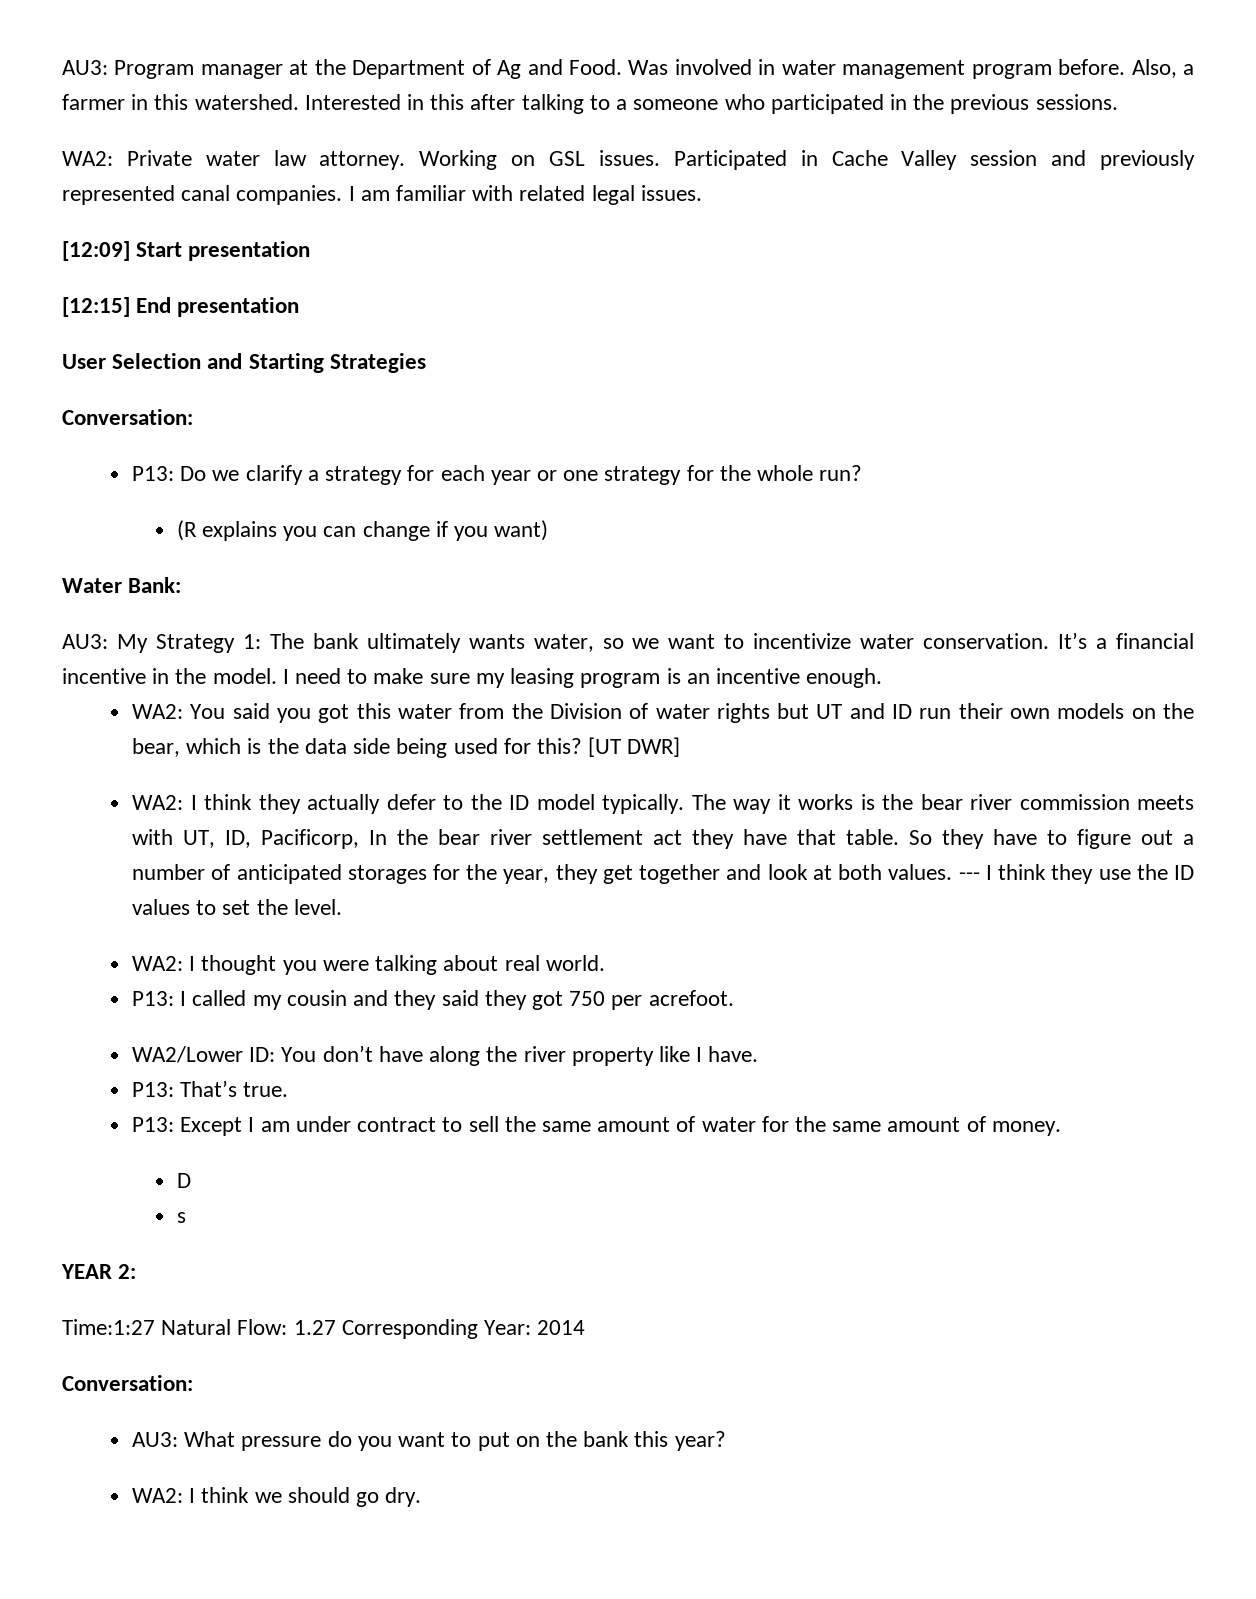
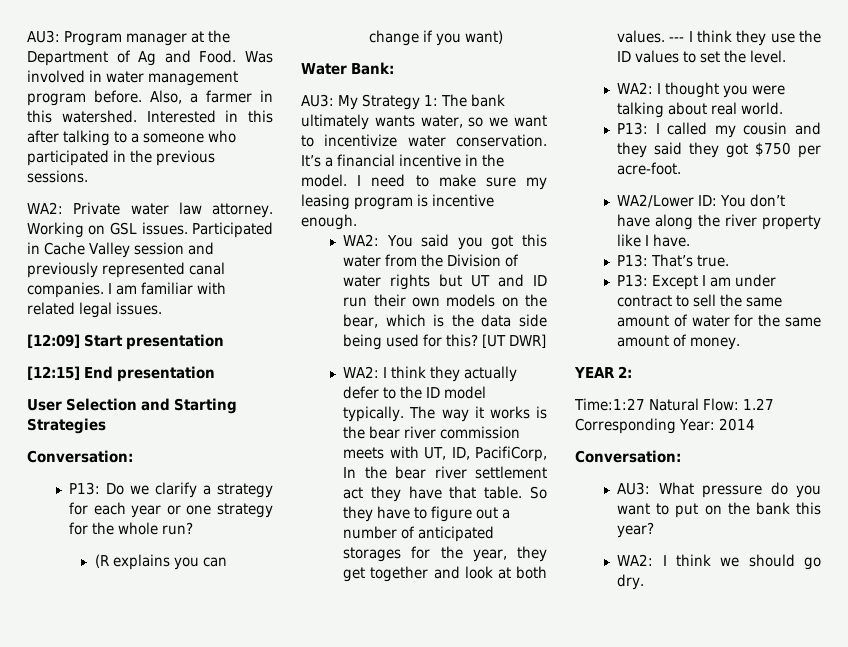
- I need to make sure my leasing program is an incentive enough.
+ I need to make sure my leasing program is incentive enough.
- The way it works is the bear river commission meets with UT, ID, Pacificorp, In the bear river settlement act they have that table.
+ The way it works is the bear river commission meets with UT, ID, PacifiCorp, In the bear river settlement act they have that table.
- P13: I called my cousin and they said they got 750 per acrefoot.
+ P13: I called my cousin and they said they got $750 per acre-foot.
- D
- s

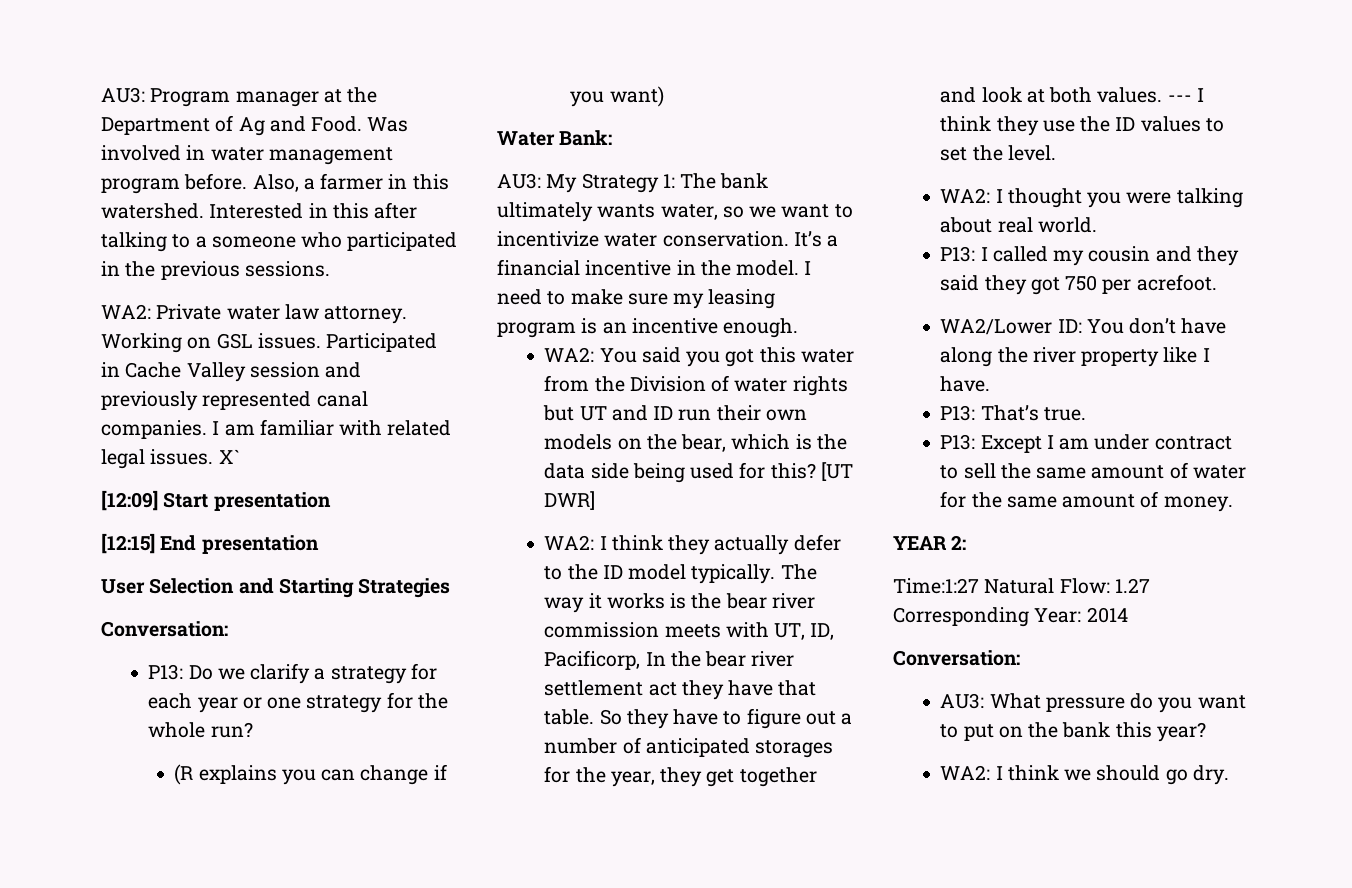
+ X`
- I need to make sure my leasing program is incentive enough.
+ I need to make sure my leasing program is an incentive enough.
- The way it works is the bear river commission meets with UT, ID, PacifiCorp, In the bear river settlement act they have that table.
+ The way it works is the bear river commission meets with UT, ID, Pacificorp, In the bear river settlement act they have that table.
- P13: I called my cousin and they said they got $750 per acre-foot.
+ P13: I called my cousin and they said they got 750 per acrefoot.

